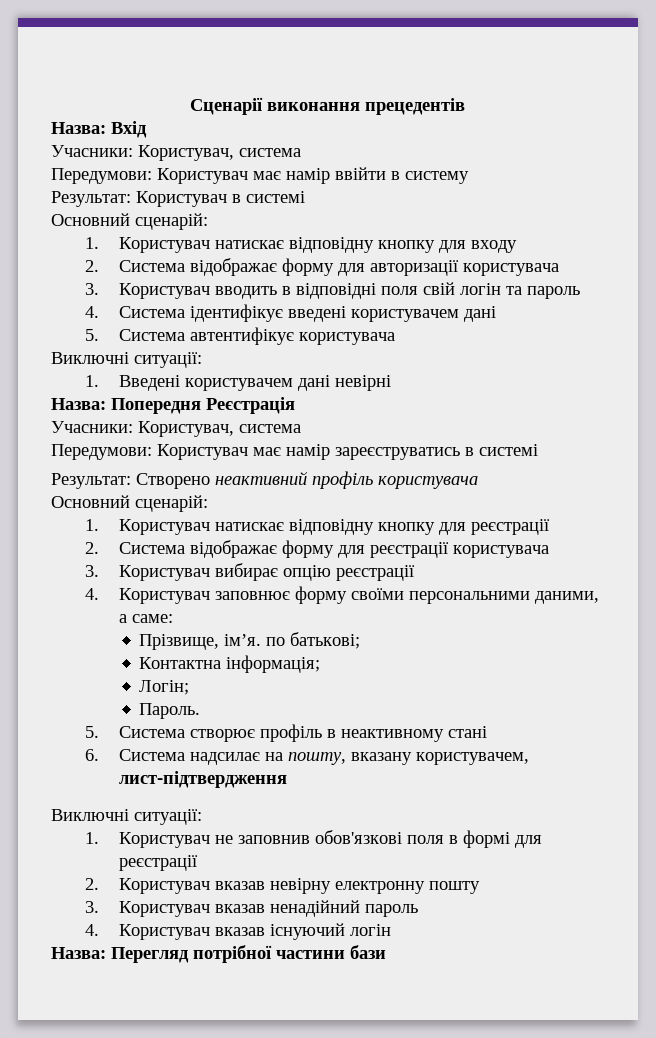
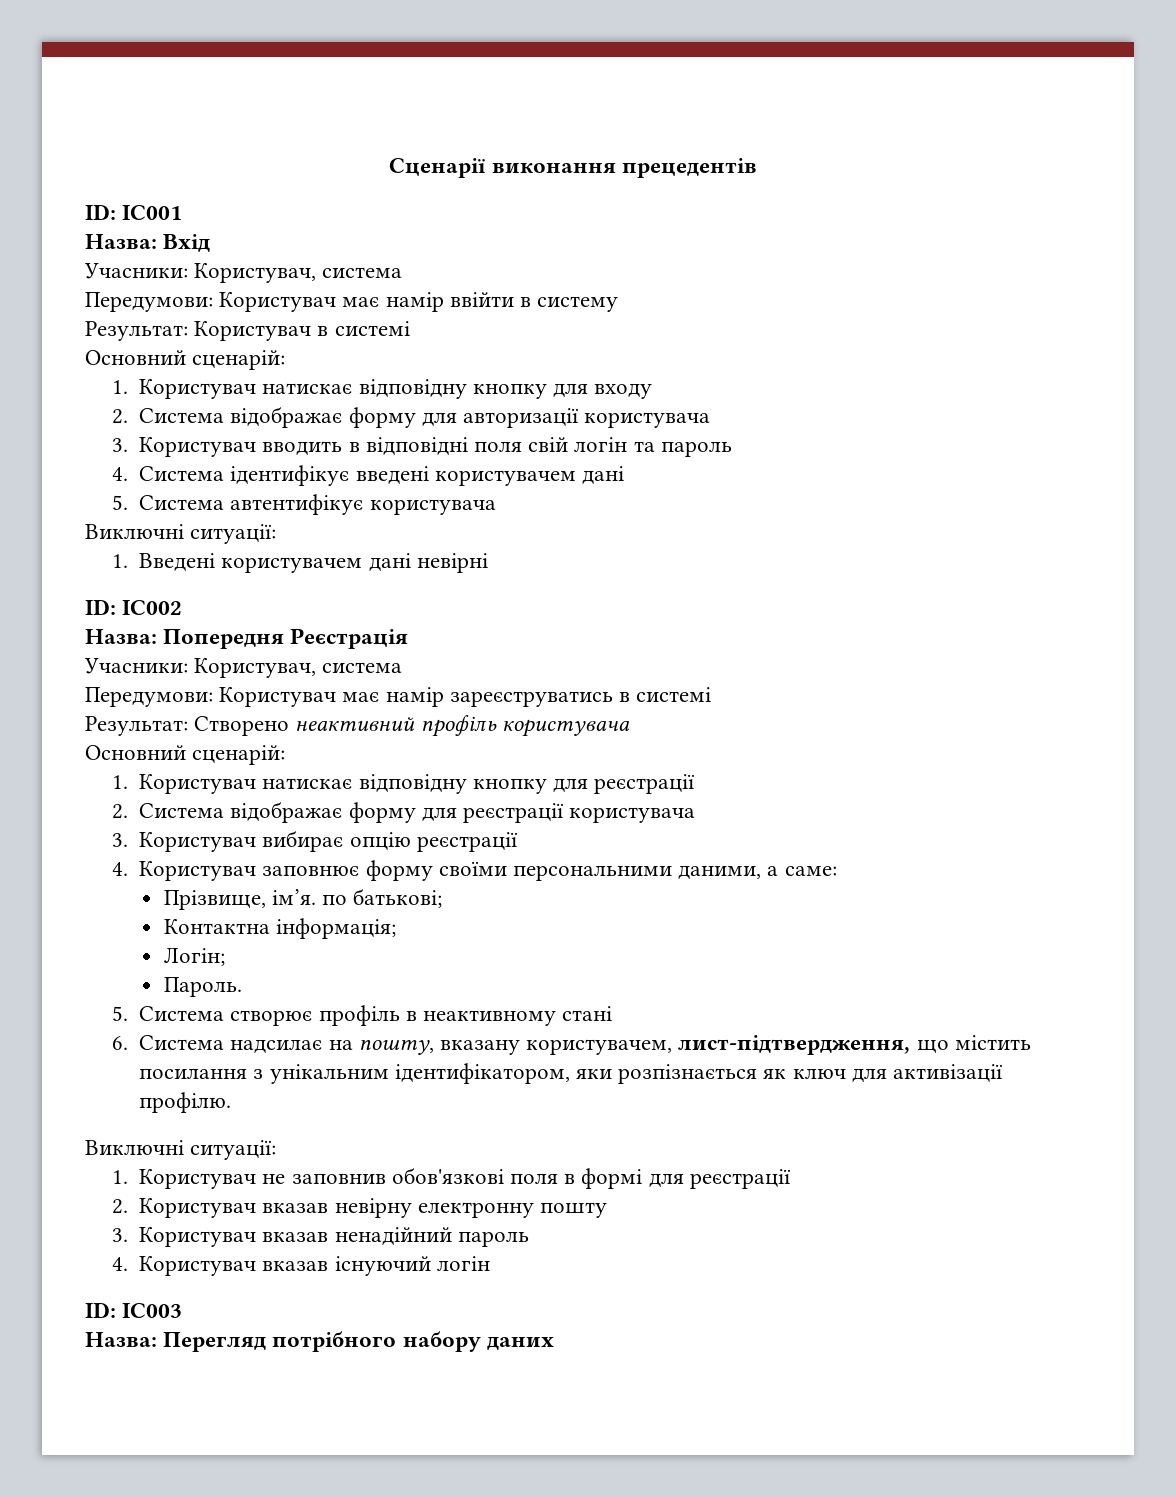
+ ID: IC001
+ ID: IC002
- 6. Система надсилає на пошту, вказану користувачем, лист-підтвердження
+ 6. Система надсилає на пошту, вказану користувачем, лист-підтвердження, що містить посилання з унікальним ідентифікатором, яки розпізнається як ключ для активізації профілю.
+ ID: IC003
- Назва: Перегляд потрібної частини бази
+ Назва: Перегляд потрібного набору даних

